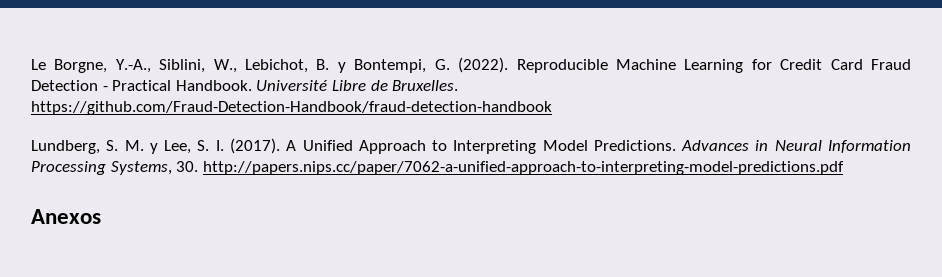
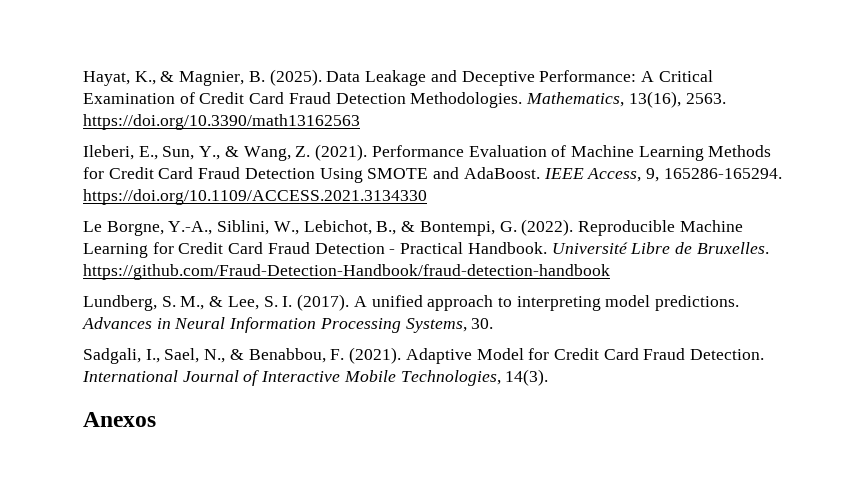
+ Hayat, K., & Magnier, B. (2025). Data Leakage and Deceptive Performance: A Critical Examination of Credit Card Fraud Detection Methodologies. Mathematics, 13(16), 2563. https://doi.org/10.3390/math13162563
+ Ileberi, E., Sun, Y., & Wang, Z. (2021). Performance Evaluation of Machine Learning Methods for Credit Card Fraud Detection Using SMOTE and AdaBoost. IEEE Access, 9, 165286-165294. https://doi.org/10.1109/ACCESS.2021.3134330
- Le Borgne, Y.-A., Siblini, W., Lebichot, B. y Bontempi, G. (2022).
+ Le Borgne, Y.-A., Siblini, W., Lebichot, B., & Bontempi, G. (2022).
- Lundberg, S. M. y Lee, S. I. (2017).
+ Lundberg, S. M., & Lee, S. I. (2017).
- A Unified Approach to Interpreting Model Predictions.
+ A unified approach to interpreting model predictions.
- Advances in Neural Information Processing Systems, 30. http://papers.nips.cc/paper/7062-a-unified-approach-to-interpreting-model-predictions.pdf
+ Advances in Neural Information Processing Systems, 30.
+ Sadgali, I., Sael, N., & Benabbou, F. (2021). Adaptive Model for Credit Card Fraud Detection. International Journal of Interactive Mobile Technologies, 14(3).

